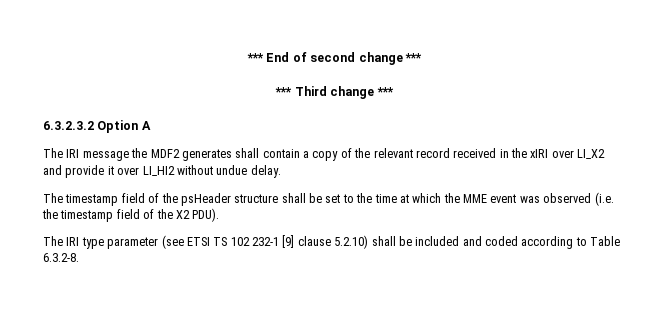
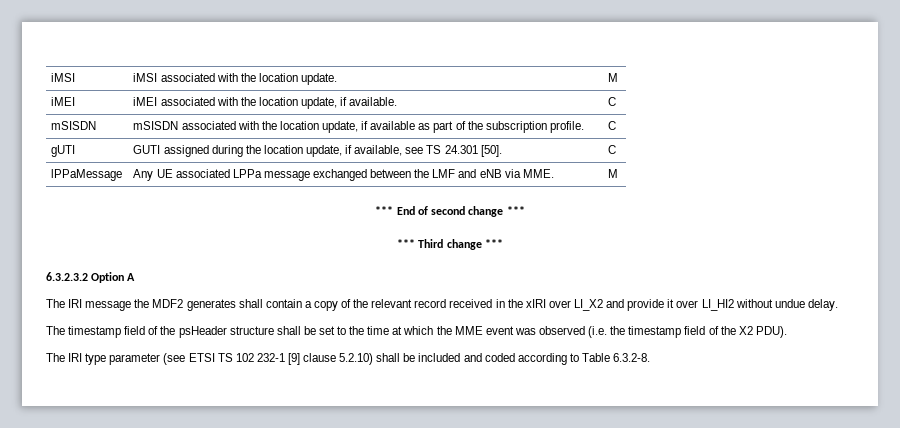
+ iMSI | iMSI associated with the location update. | M
+ iMEI | iMEI associated with the location update, if available. | C
+ mSISDN | mSISDN associated with the location update, if available as part of the subscription profile. | C
+ gUTI | GUTI assigned during the location update, if available, see TS 24.301 [50]. | C
+ lPPaMessage | Any UE associated LPPa message exchanged between the LMF and eNB via MME. | M

